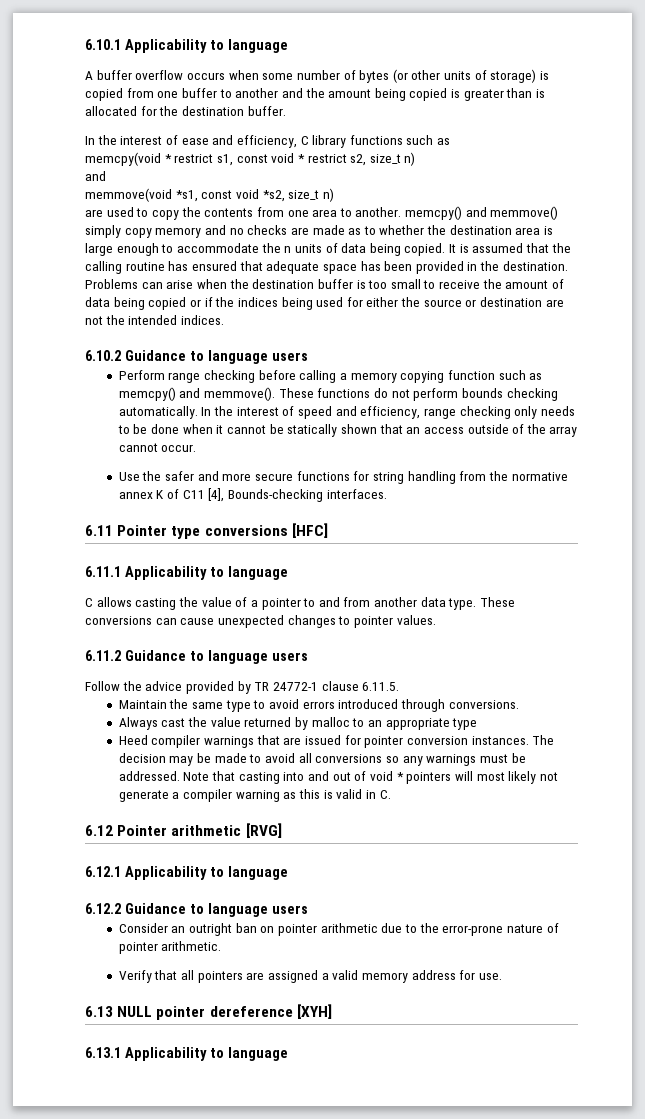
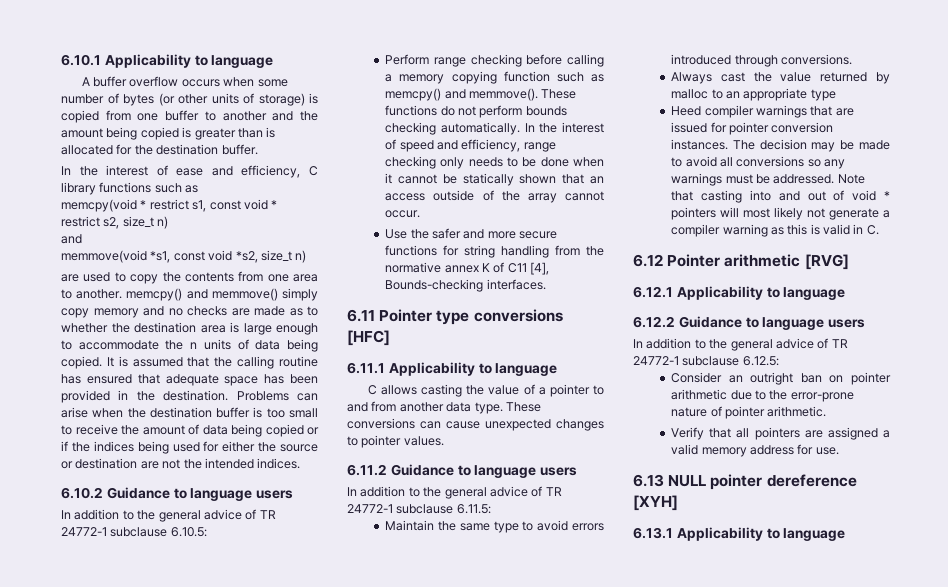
+ In addition to the general advice of TR 24772-1 subclause 6.10.5:
- Follow the advice provided by TR 24772-1 clause 6.11.5.
+ In addition to the general advice of TR 24772-1 subclause 6.11.5:
+ In addition to the general advice of TR 24772-1 subclause 6.12.5:

